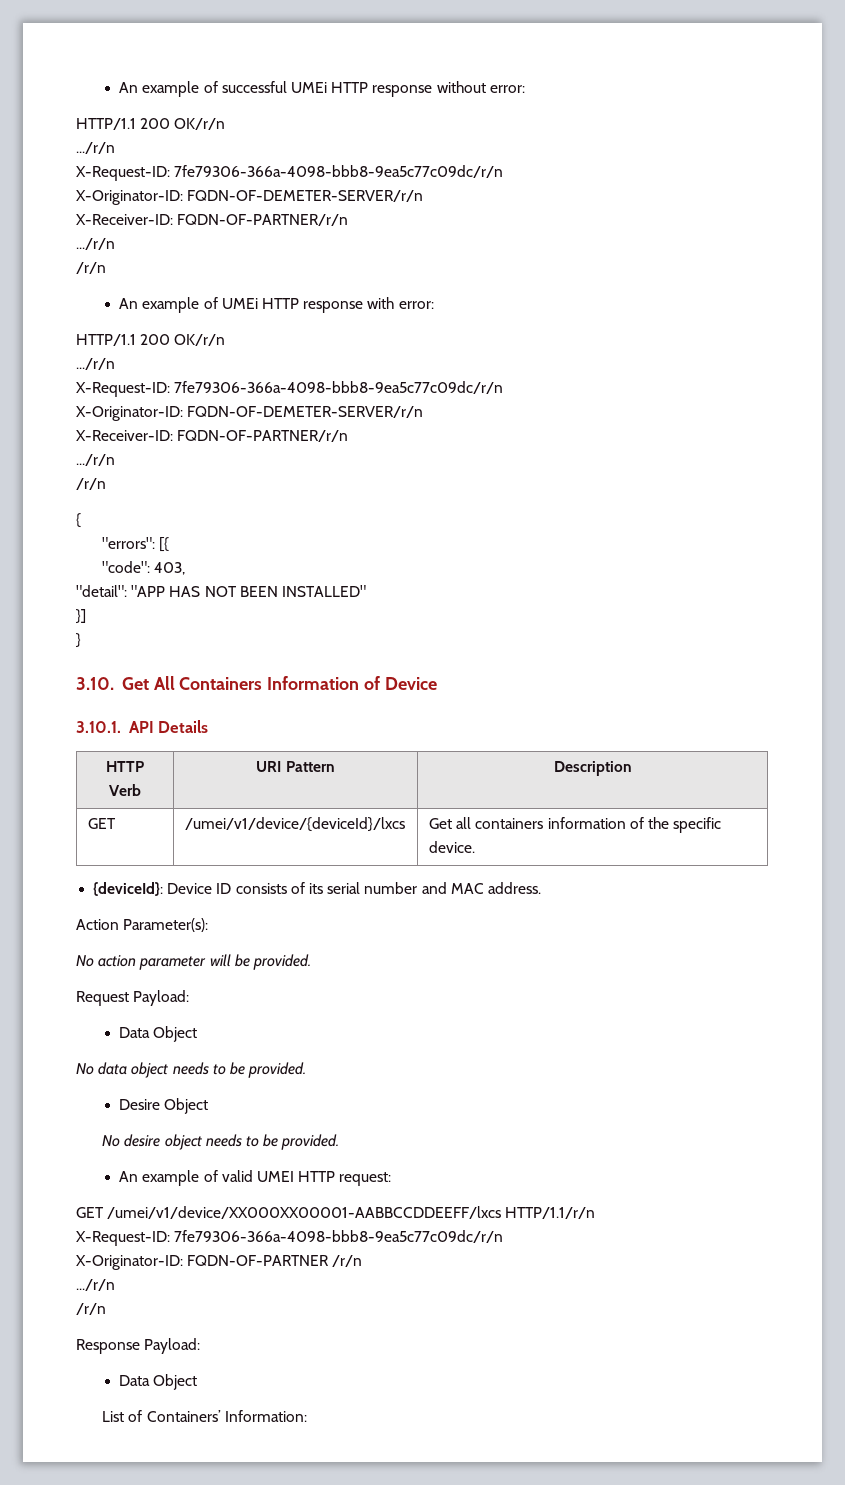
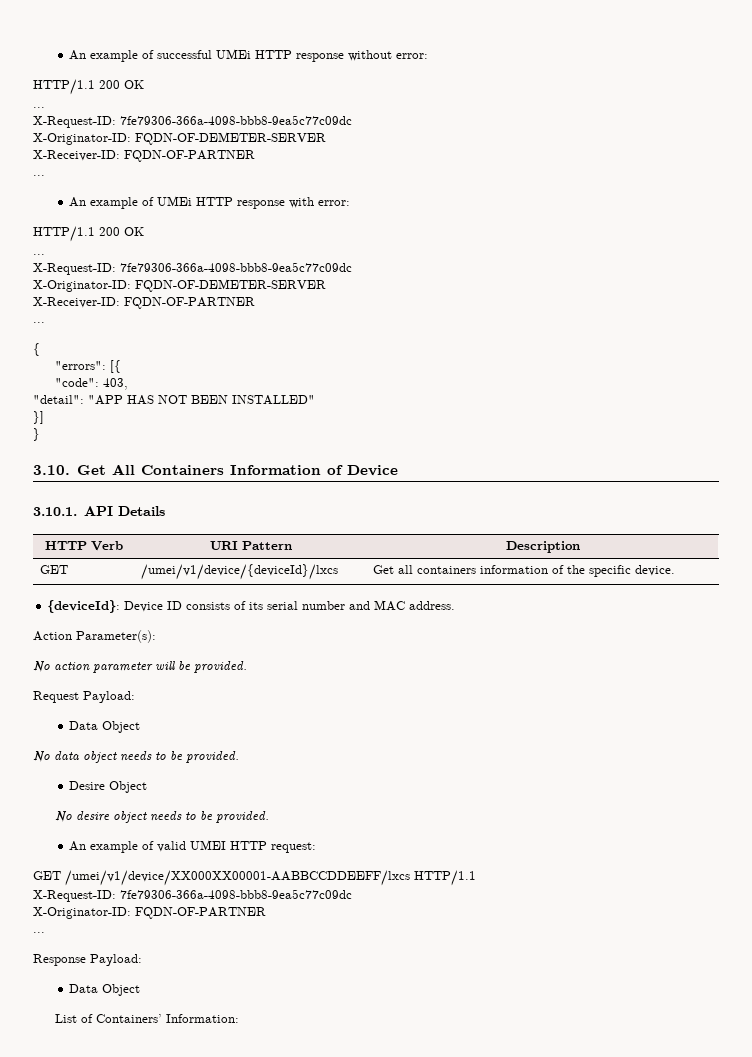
  An example of successful UMEi HTTP response without error:
- HTTP/1.1 200 OK/r/n
- .../r/n
- X-Request-ID: 7fe79306-366a-4098-bbb8-9ea5c77c09dc/r/n
- X-Originator-ID: FQDN-OF-DEMETER-SERVER/r/n
- X-Receiver-ID: FQDN-OF-PARTNER/r/n
- .../r/n
- /r/n
+ HTTP/1.1 200 OK
+ ...
+ X-Request-ID: 7fe79306-366a-4098-bbb8-9ea5c77c09dc
+ X-Originator-ID: FQDN-OF-DEMETER-SERVER
+ X-Receiver-ID: FQDN-OF-PARTNER
+ ...
  An example of UMEi HTTP response with error:
- HTTP/1.1 200 OK/r/n
- .../r/n
- X-Request-ID: 7fe79306-366a-4098-bbb8-9ea5c77c09dc/r/n
- X-Originator-ID: FQDN-OF-DEMETER-SERVER/r/n
- X-Receiver-ID: FQDN-OF-PARTNER/r/n
- .../r/n
- /r/n
+ HTTP/1.1 200 OK
+ ...
+ X-Request-ID: 7fe79306-366a-4098-bbb8-9ea5c77c09dc
+ X-Originator-ID: FQDN-OF-DEMETER-SERVER
+ X-Receiver-ID: FQDN-OF-PARTNER
+ ...
- GET /umei/v1/device/XX000XX00001-AABBCCDDEEFF/lxcs HTTP/1.1/r/n
- X-Request-ID: 7fe79306-366a-4098-bbb8-9ea5c77c09dc/r/n
+ GET /umei/v1/device/XX000XX00001-AABBCCDDEEFF/lxcs HTTP/1.1
+ X-Request-ID: 7fe79306-366a-4098-bbb8-9ea5c77c09dc
- X-Originator-ID: FQDN-OF-PARTNER /r/n
- .../r/n
- /r/n
+ X-Originator-ID: FQDN-OF-PARTNER
+ ...

